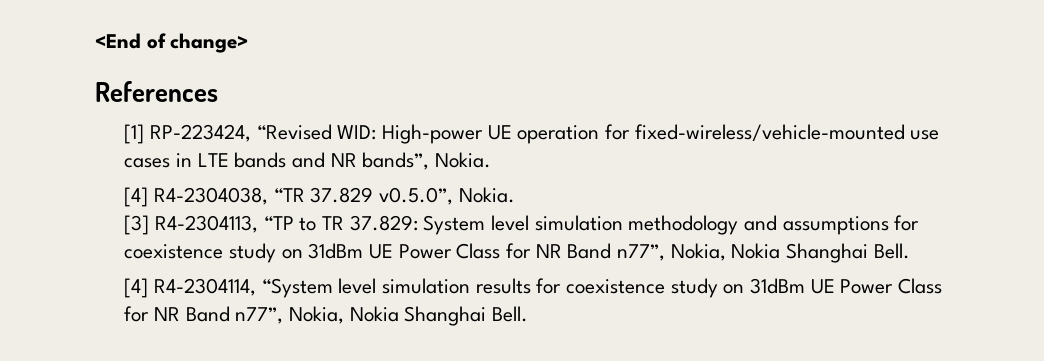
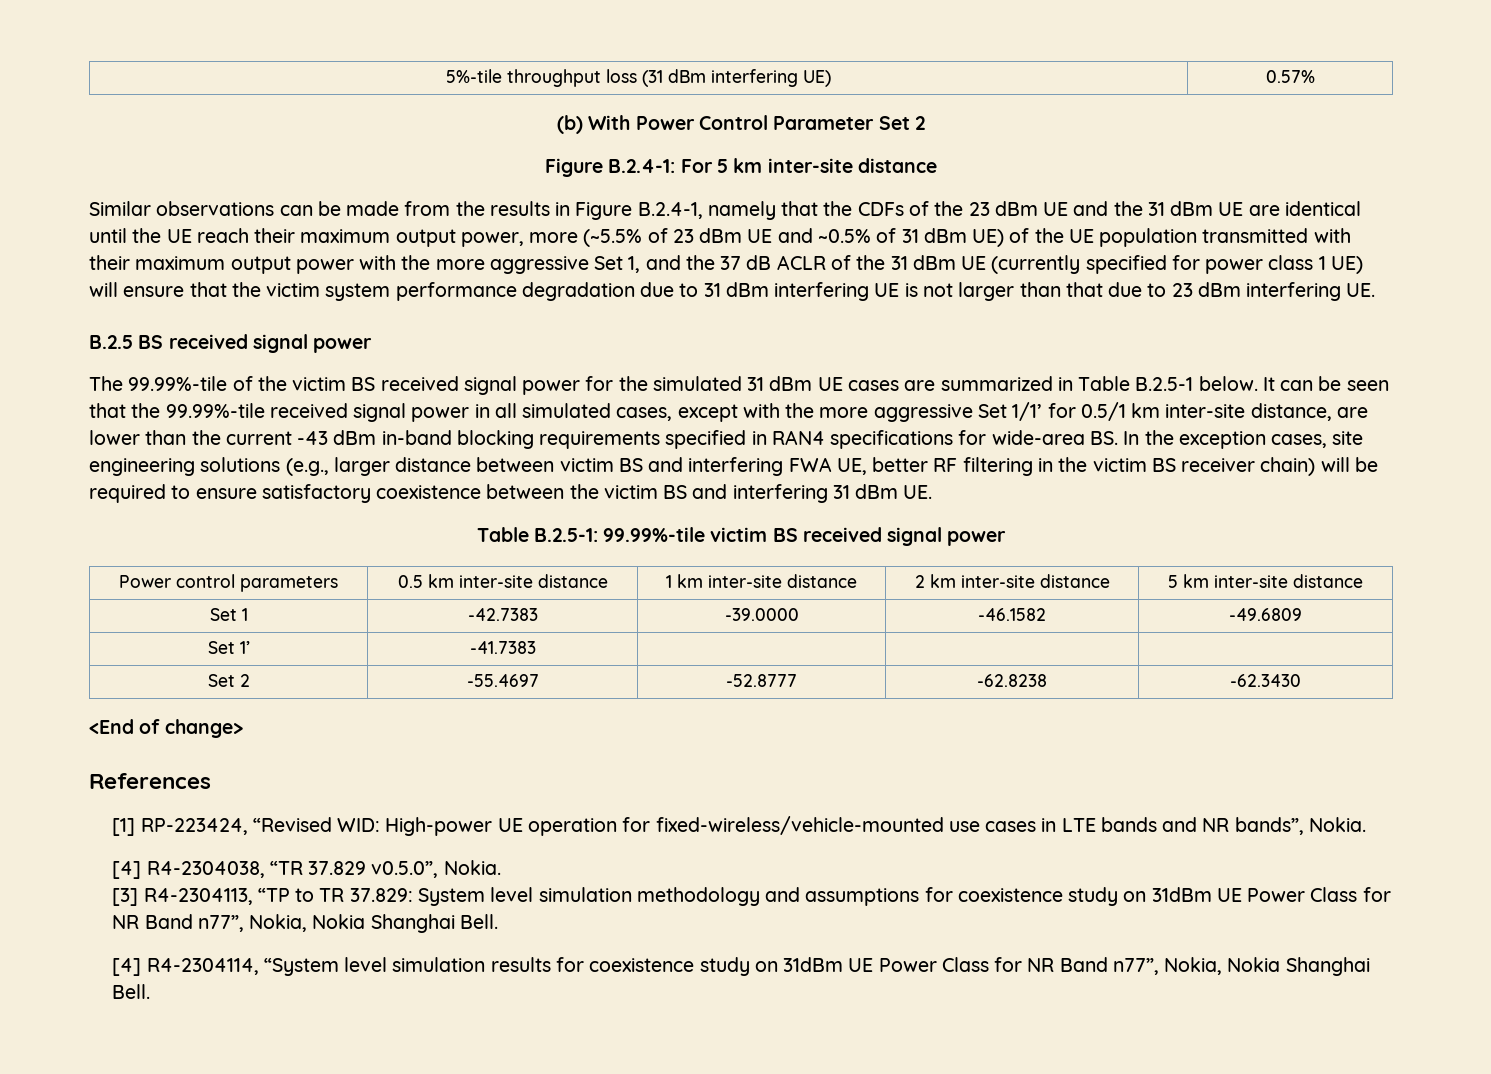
+ 5%-tile throughput loss (31 dBm interfering UE) | 0.57%
+ (b) With Power Control Parameter Set 2
+ Figure B.2.4-1: For 5 km inter-site distance
+ Similar observations can be made from the results in Figure B.2.4-1, namely that the CDFs of the 23 dBm UE and the 31 dBm UE are identical until the UE reach their maximum output power, more (~5.5% of 23 dBm UE and ~0.5% of 31 dBm UE) of the UE population transmitted with their maximum output power with the more aggressive Set 1, and the 37 dB ACLR of the 31 dBm UE (currently specified for power class 1 UE) will ensure that the victim system performance degradation due to 31 dBm interfering UE is not larger than that due to 23 dBm interfering UE.
+ B.2.5 BS received signal power
+ The 99.99%-tile of the victim BS received signal power for the simulated 31 dBm UE cases are summarized in Table B.2.5-1 below. It can be seen that the 99.99%-tile received signal power in all simulated cases, except with the more aggressive Set 1/1’ for 0.5/1 km inter-site distance, are lower than the current -43 dBm in-band blocking requirements specified in RAN4 specifications for wide-area BS. In the exception cases, site engineering solutions (e.g., larger distance between victim BS and interfering FWA UE, better RF filtering in the victim BS receiver chain) will be required to ensure satisfactory coexistence between the victim BS and interfering 31 dBm UE.
+ Table B.2.5-1: 99.99%-tile victim BS received signal power
+ Power control parameters | 0.5 km inter-site distance | 1 km inter-site distance | 2 km inter-site distance | 5 km inter-site distance
+ Set 1 | -42.7383 | -39.0000 | -46.1582 | -49.6809
+ Set 1’ | -41.7383 | | |
+ Set 2 | -55.4697 | -52.8777 | -62.8238 | -62.3430

